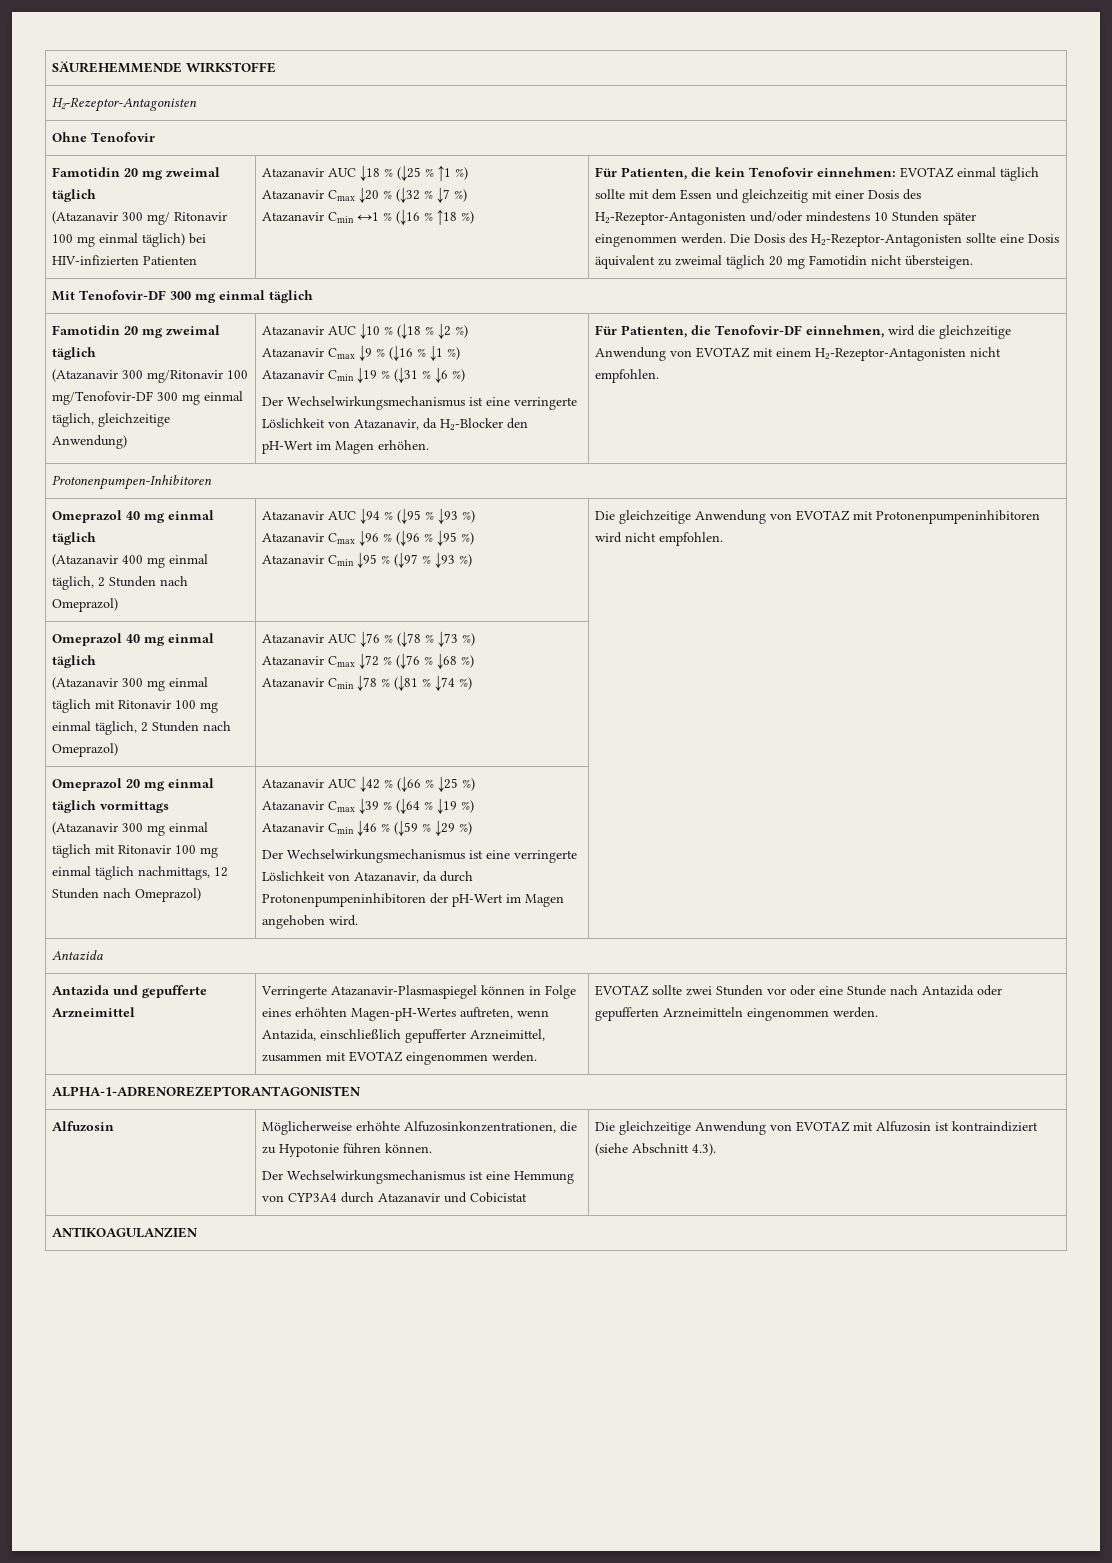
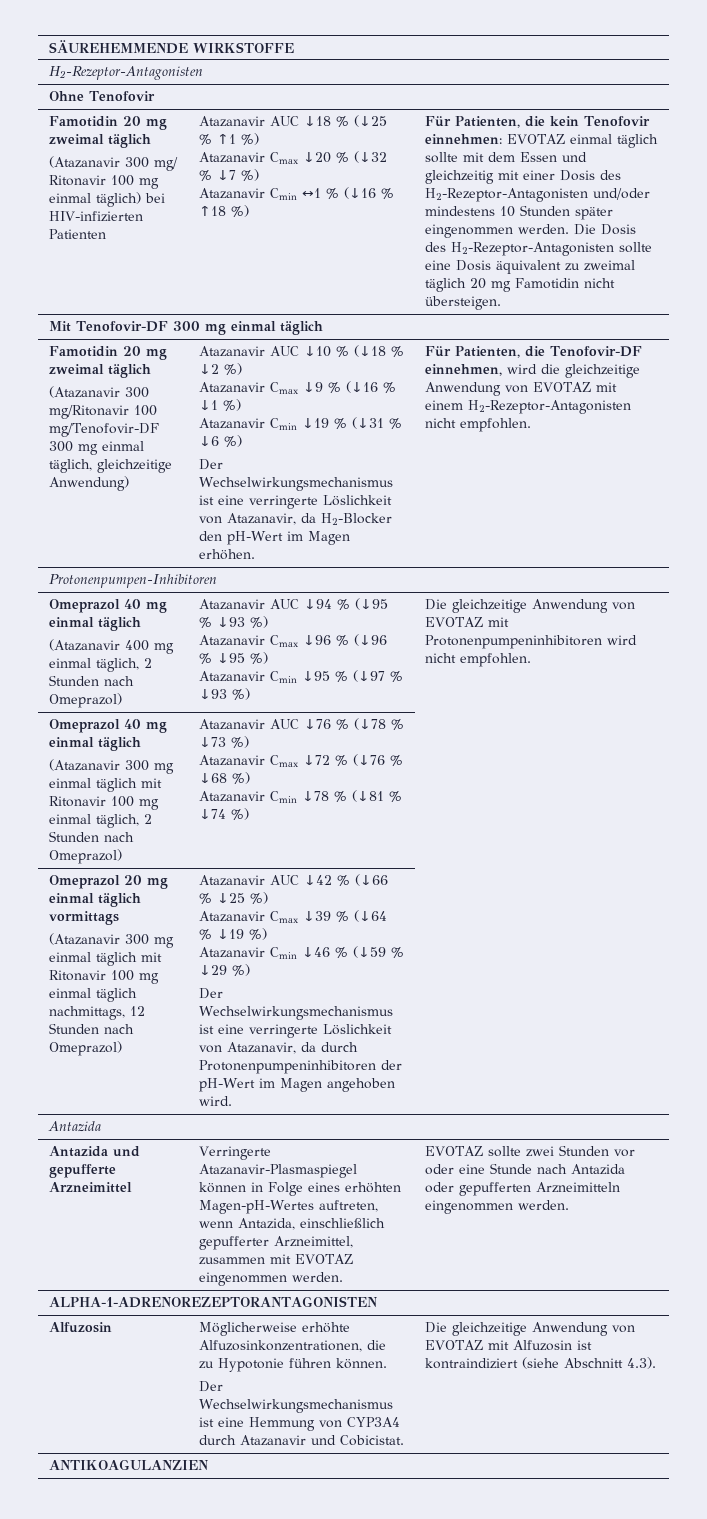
  Alfuzosin | Möglicherweise erhöhte Alfuzosinkonzentrationen, die zu Hypotonie führen können.
- Der Wechselwirkungsmechanismus ist eine Hemmung von CYP3A4 durch Atazanavir und Cobicistat | Die gleichzeitige Anwendung von EVOTAZ mit Alfuzosin ist kontraindiziert (siehe Abschnitt 4.3).
+ Der Wechselwirkungsmechanismus ist eine Hemmung von CYP3A4 durch Atazanavir und Cobicistat. | Die gleichzeitige Anwendung von EVOTAZ mit Alfuzosin ist kontraindiziert (siehe Abschnitt 4.3).

